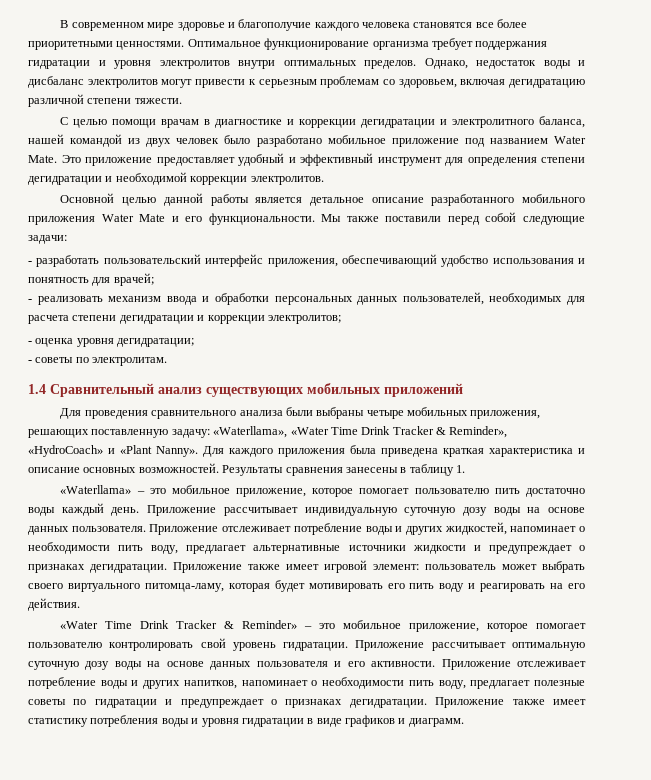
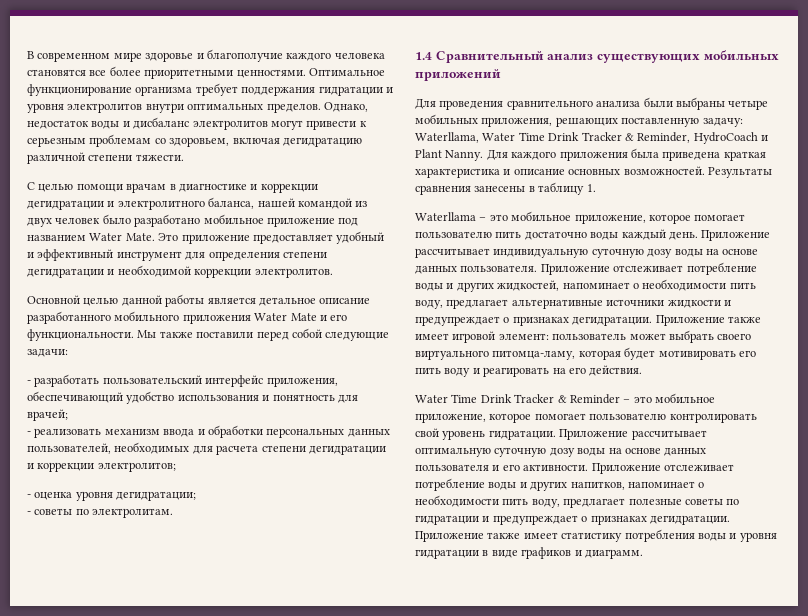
- Для проведения сравнительного анализа были выбраны четыре мобильных приложения, решающих поставленную задачу: «Waterllama», «Water Time Drink Tracker & Reminder», «HydroCoach» и «Plant Nanny».
+ Для проведения сравнительного анализа были выбраны четыре мобильных приложения, решающих поставленную задачу: Waterllama, Water Time Drink Tracker & Reminder, HydroCoach и Plant Nanny.
- «Waterllama» – это мобильное приложение, которое помогает пользователю пить достаточно воды каждый день.
+ Waterllama – это мобильное приложение, которое помогает пользователю пить достаточно воды каждый день.
- «Water Time Drink Tracker & Reminder» – это мобильное приложение, которое помогает пользователю контролировать свой уровень гидратации.
+ Water Time Drink Tracker & Reminder – это мобильное приложение, которое помогает пользователю контролировать свой уровень гидратации.

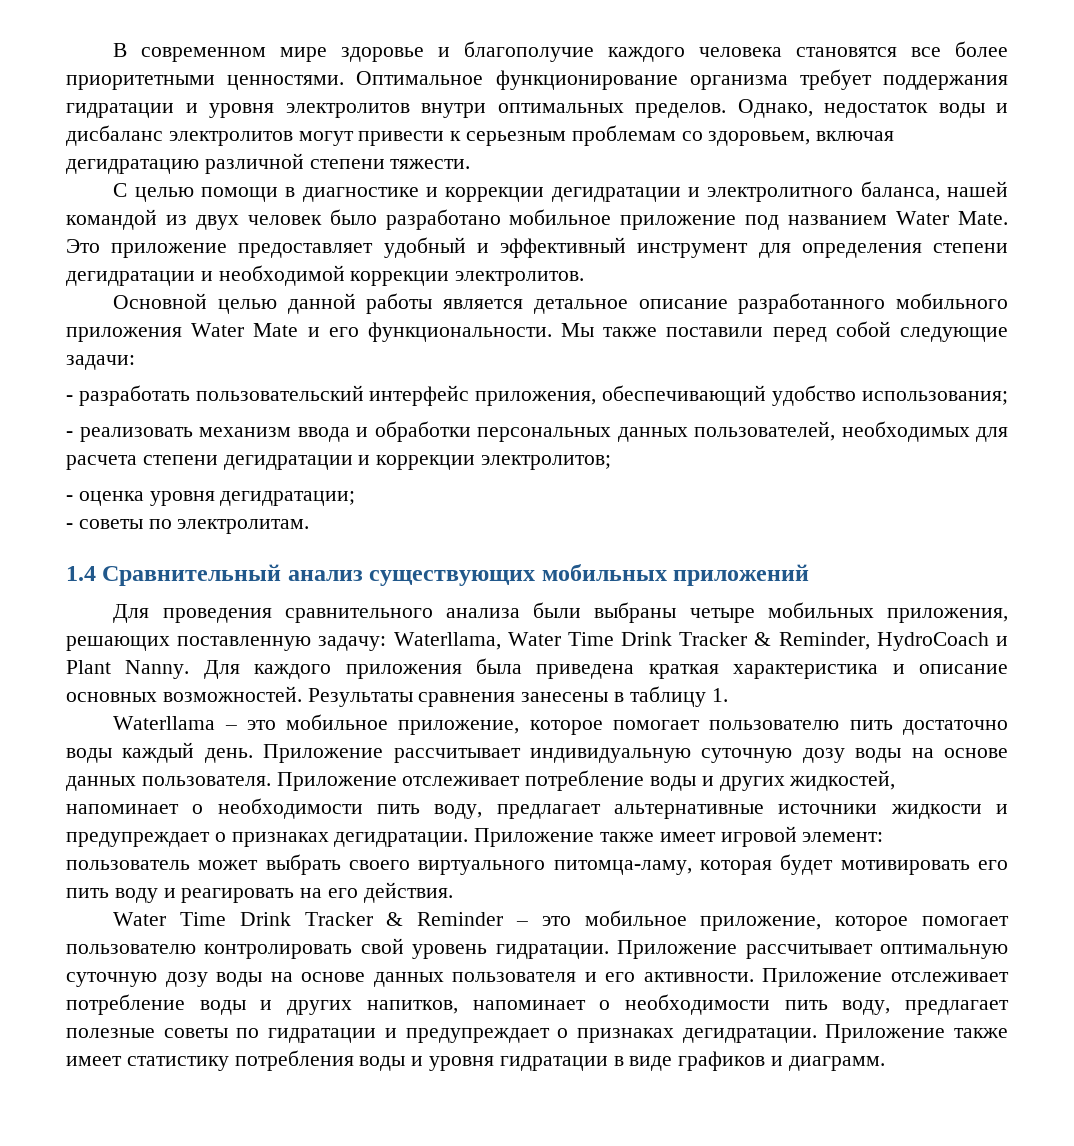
- С целью помощи врачам в диагностике и коррекции дегидратации и электролитного баланса, нашей командой из двух человек было разработано мобильное приложение под названием Water Mate.
+ С целью помощи в диагностике и коррекции дегидратации и электролитного баланса, нашей командой из двух человек было разработано мобильное приложение под названием Water Mate.
- - разработать пользовательский интерфейс приложения, обеспечивающий удобство использования и понятность для врачей;
+ - разработать пользовательский интерфейс приложения, обеспечивающий удобство использования;

